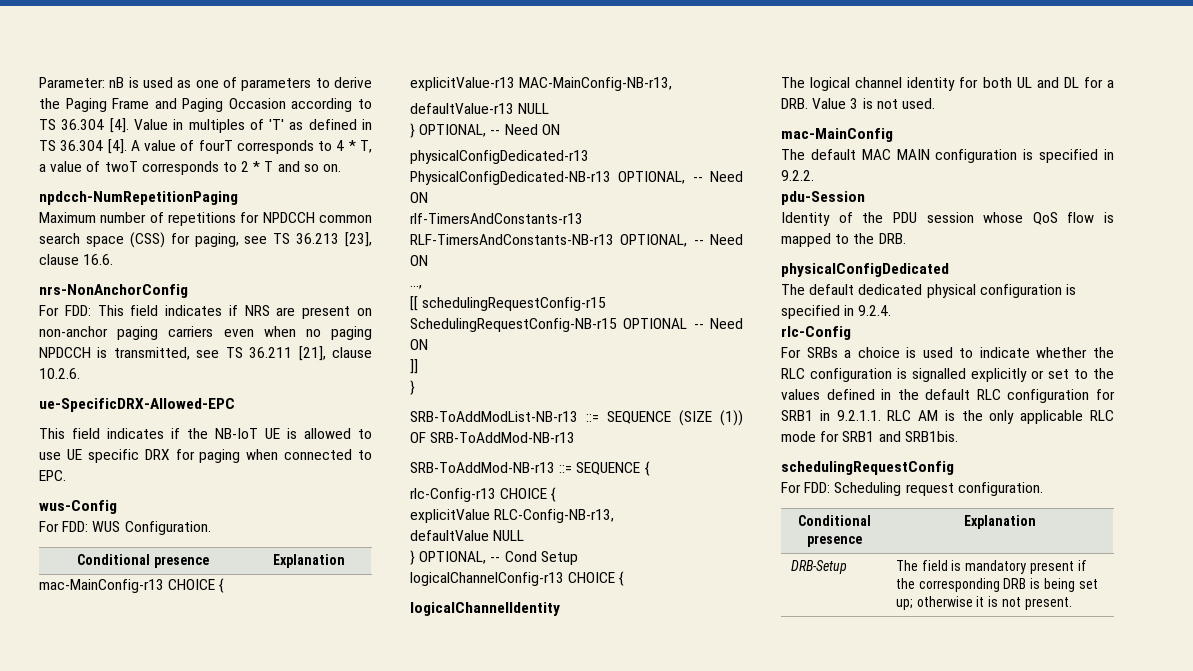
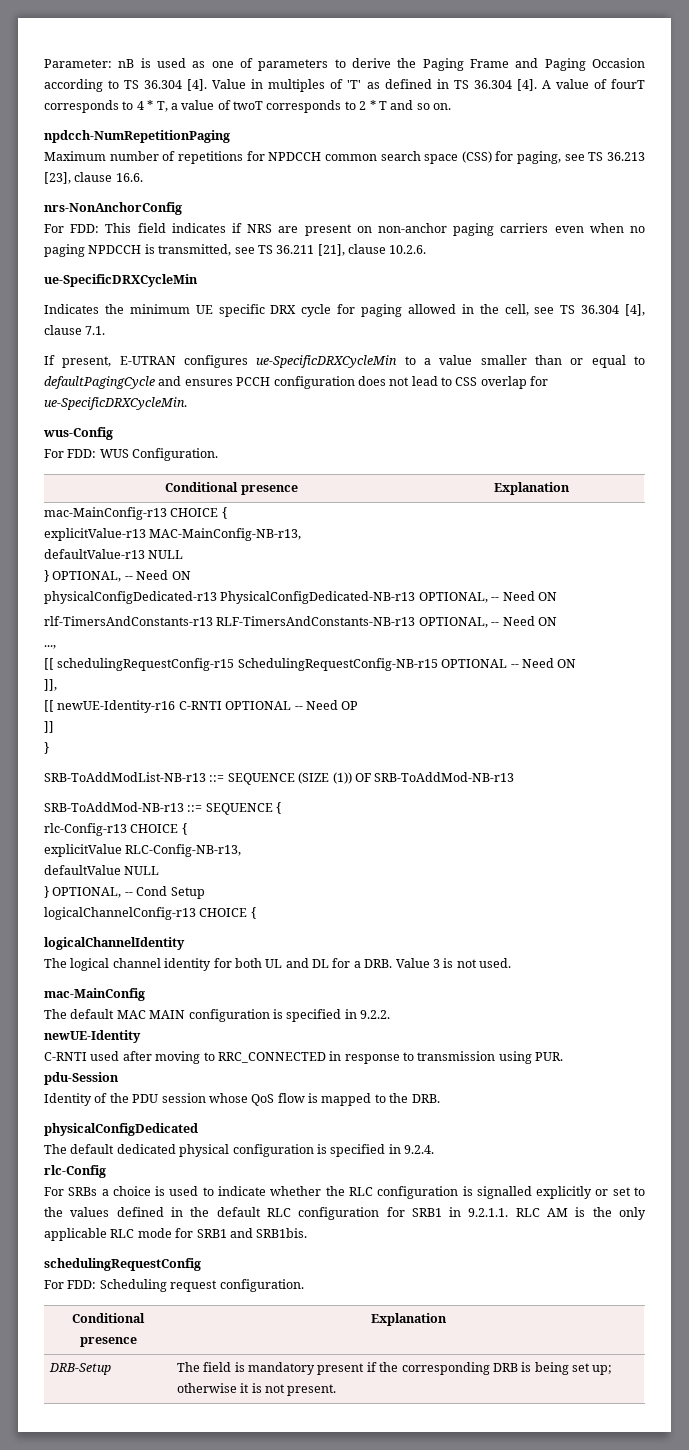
  For FDD: This field indicates if NRS are present on non-anchor paging carriers even when no paging NPDCCH is transmitted, see TS 36.211 [21], clause 10.2.6.
- ue-SpecificDRX-Allowed-EPC
- This field indicates if the NB-IoT UE is allowed to use UE specific DRX for paging when connected to EPC.
+ ue-SpecificDRXCycleMin
+ Indicates the minimum UE specific DRX cycle for paging allowed in the cell, see TS 36.304 [4], clause 7.1.
+ If present, E-UTRAN configures ue-SpecificDRXCycleMin to a value smaller than or equal to defaultPagingCycle and ensures PCCH configuration does not lead to CSS overlap for ue-SpecificDRXCycleMin.
+ ]],
+ [[ newUE-Identity-r16 C-RNTI OPTIONAL -- Need OP
+ newUE-Identity
+ C-RNTI used after moving to RRC_CONNECTED in response to transmission using PUR.

